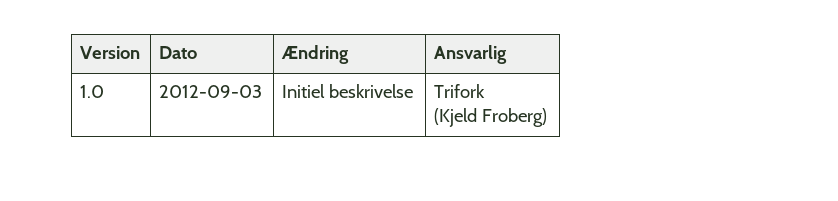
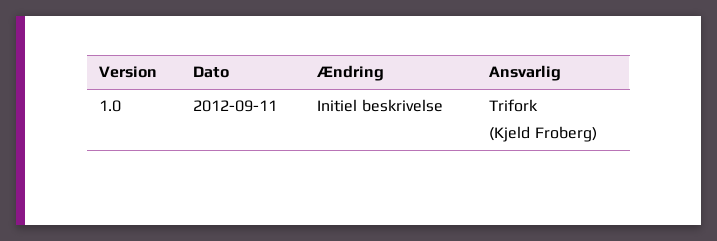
- 1.0 | 2012-09-03 | Initiel beskrivelse | Trifork
+ 1.0 | 2012-09-11 | Initiel beskrivelse | Trifork

